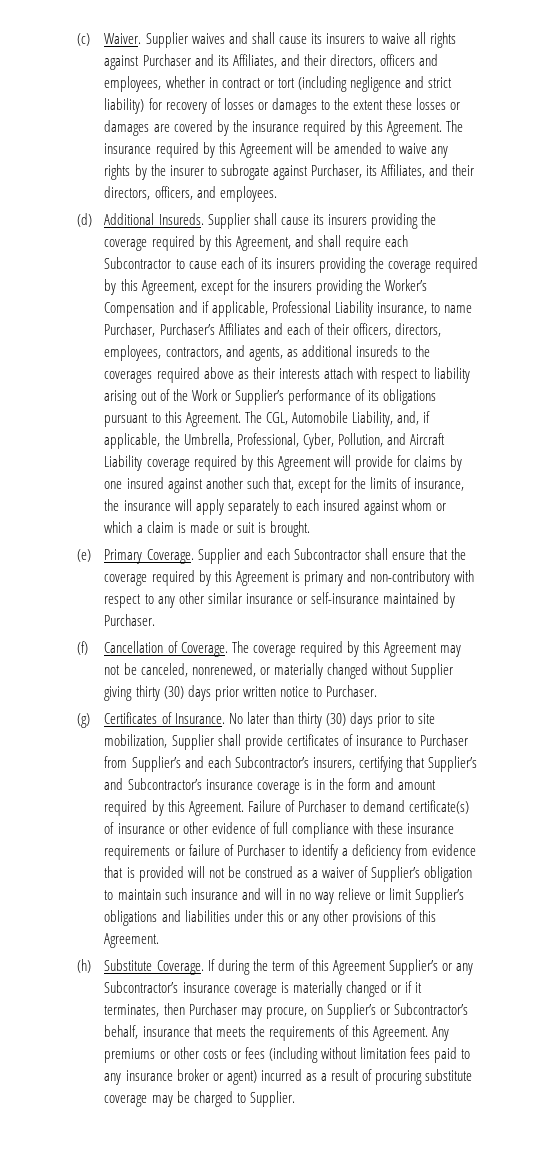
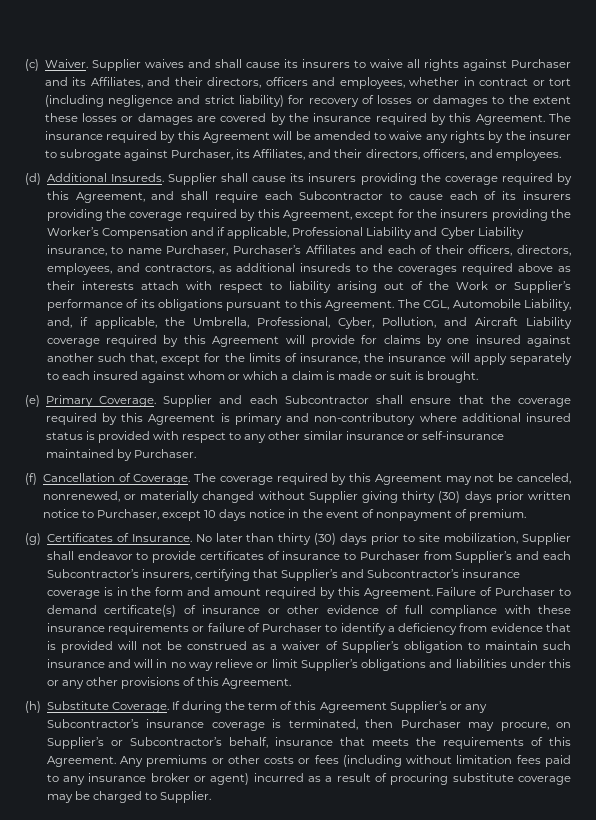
- Supplier shall cause its insurers providing the coverage required by this Agreement, and shall require each Subcontractor to cause each of its insurers providing the coverage required by this Agreement, except for the insurers providing the Worker’s Compensation and if applicable, Professional Liability insurance, to name Purchaser, Purchaser’s Affiliates and each of their officers, directors, employees, contractors, and agents, as additional insureds to the coverages required above as their interests attach with respect to liability arising out of the Work or Supplier’s performance of its obligations pursuant to this Agreement.
+ Supplier shall cause its insurers providing the coverage required by this Agreement, and shall require each Subcontractor to cause each of its insurers providing the coverage required by this Agreement, except for the insurers providing the Worker’s Compensation and if applicable, Professional Liability and Cyber Liability insurance, to name Purchaser, Purchaser’s Affiliates and each of their officers, directors, employees, and contractors, as additional insureds to the coverages required above as their interests attach with respect to liability arising out of the Work or Supplier’s performance of its obligations pursuant to this Agreement.
- Supplier and each Subcontractor shall ensure that the coverage required by this Agreement is primary and non-contributory with respect to any other similar insurance or self-insurance maintained by Purchaser.
+ Supplier and each Subcontractor shall ensure that the coverage required by this Agreement is primary and non-contributory where additional insured status is provided with respect to any other similar insurance or self-insurance maintained by Purchaser.
- The coverage required by this Agreement may not be canceled, nonrenewed, or materially changed without Supplier giving thirty (30) days prior written notice to Purchaser.
+ The coverage required by this Agreement may not be canceled, nonrenewed, or materially changed without Supplier giving thirty (30) days prior written notice to Purchaser, except 10 days notice in the event of nonpayment of premium.
- No later than thirty (30) days prior to site mobilization, Supplier shall provide certificates of insurance to Purchaser from Supplier’s and each Subcontractor’s insurers, certifying that Supplier’s and Subcontractor’s insurance coverage is in the form and amount required by this Agreement.
+ No later than thirty (30) days prior to site mobilization, Supplier shall endeavor to provide certificates of insurance to Purchaser from Supplier’s and each Subcontractor’s insurers, certifying that Supplier’s and Subcontractor’s insurance coverage is in the form and amount required by this Agreement.
- If during the term of this Agreement Supplier’s or any Subcontractor’s insurance coverage is materially changed or if it terminates, then Purchaser may procure, on Supplier’s or Subcontractor’s behalf, insurance that meets the requirements of this Agreement.
+ If during the term of this Agreement Supplier’s or any Subcontractor’s insurance coverage is terminated, then Purchaser may procure, on Supplier’s or Subcontractor’s behalf, insurance that meets the requirements of this Agreement.

